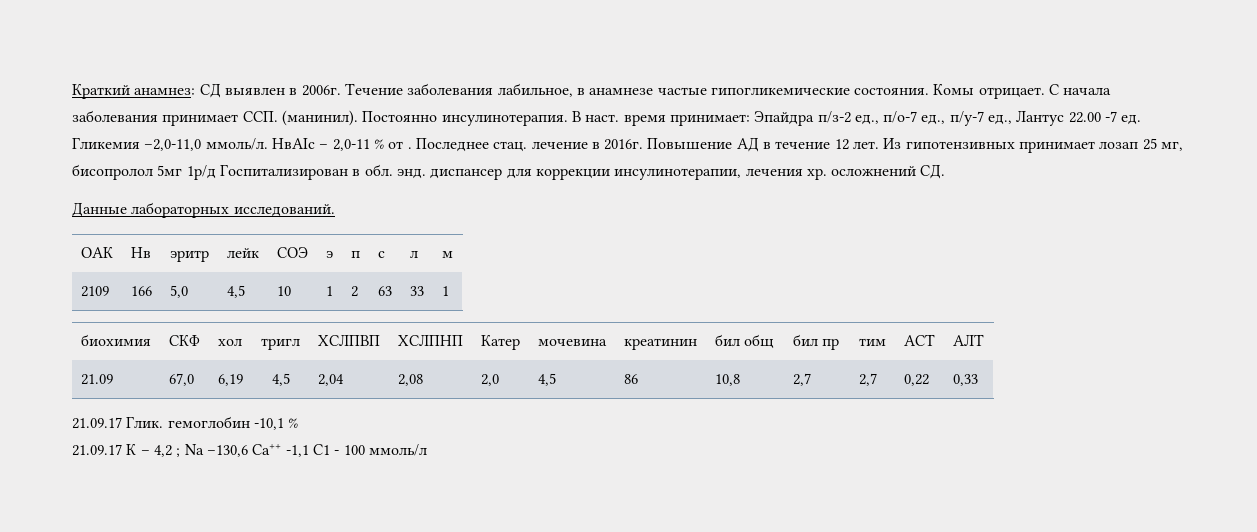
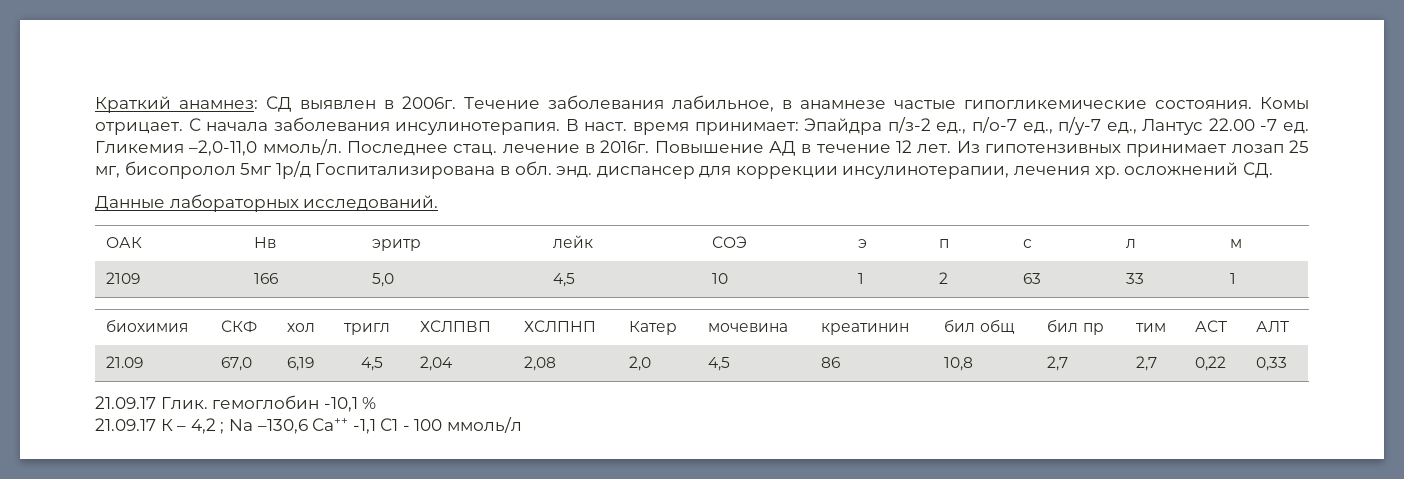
- С начала заболевания принимает ССП. (манинил). Постоянно инсулинотерапия.
+ С начала заболевания инсулинотерапия.
- НвАIс – 2,0-11 % от .
- Из гипотензивных принимает лозап 25 мг, бисопролол 5мг 1р/д Госпитализирован в обл. энд. диспансер для коррекции инсулинотерапии, лечения хр. осложнений СД.
+ Из гипотензивных принимает лозап 25 мг, бисопролол 5мг 1р/д Госпитализирована в обл. энд. диспансер для коррекции инсулинотерапии, лечения хр. осложнений СД.

